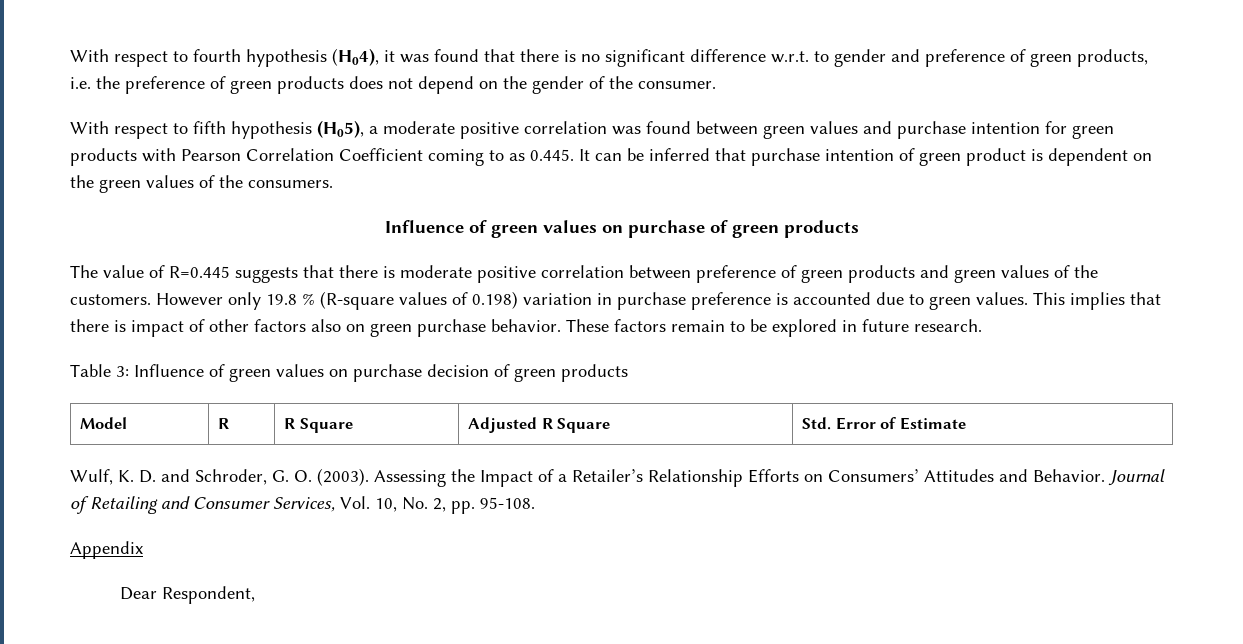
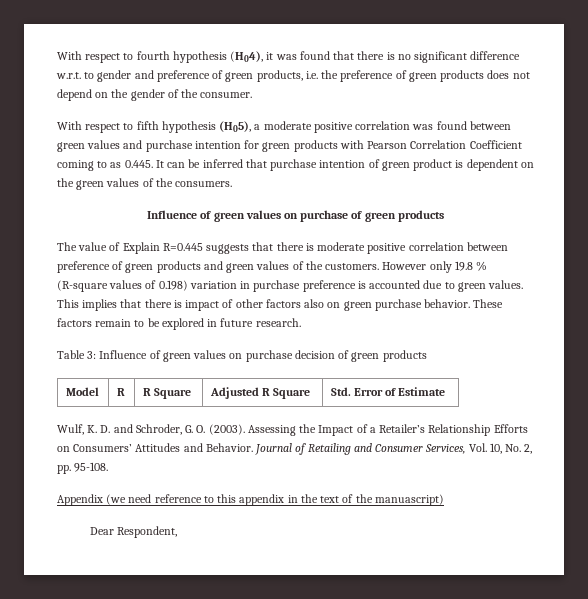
- The value of R=0.445 suggests that there is moderate positive correlation between preference of green products and green values of the customers.
+ The value of Explain R=0.445 suggests that there is moderate positive correlation between preference of green products and green values of the customers.
- Appendix
+ Appendix (we need reference to this appendix in the text of the manuascript)

